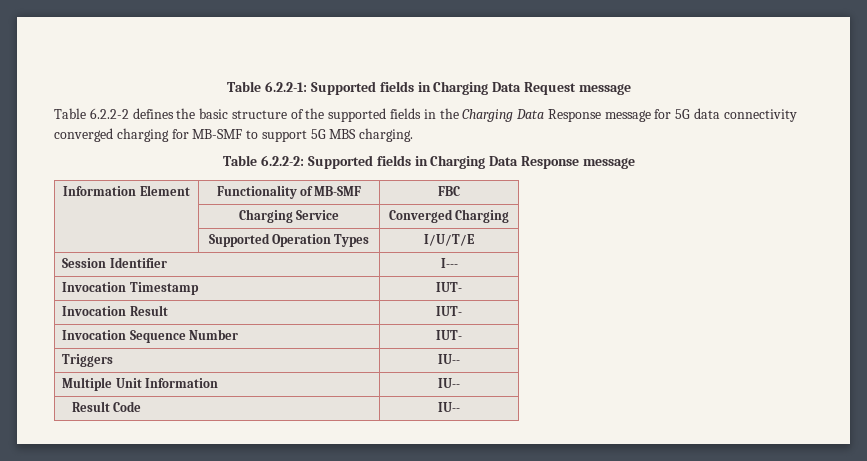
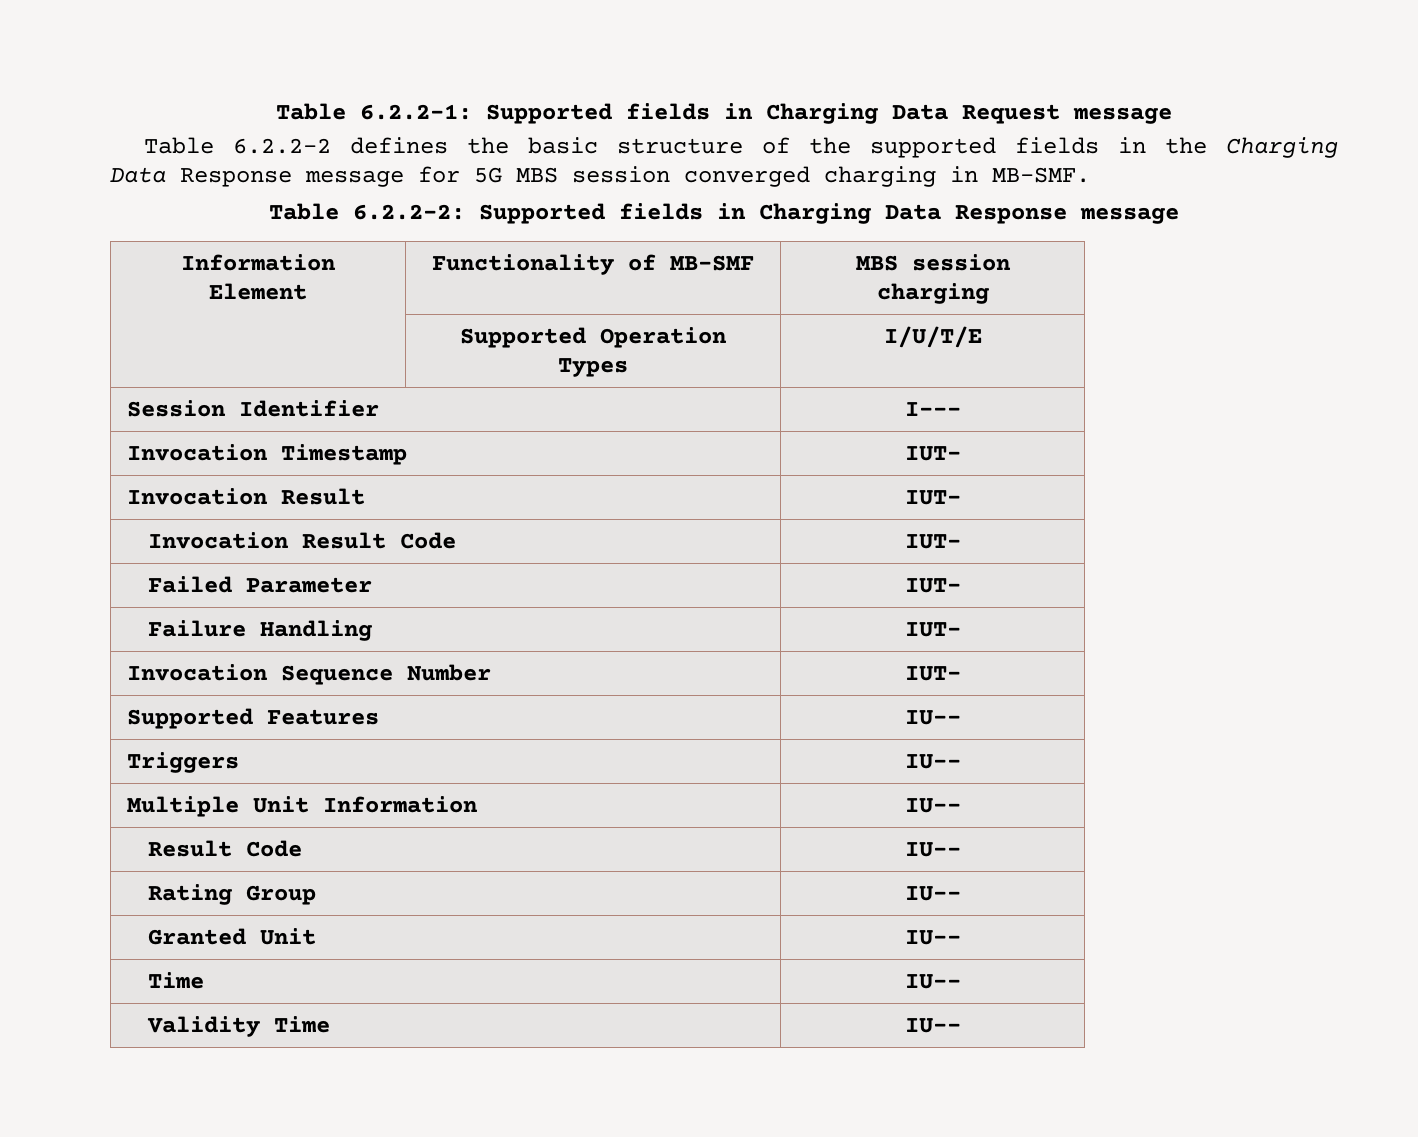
- Table 6.2.2-2 defines the basic structure of the supported fields in the Charging Data Response message for 5G data connectivity converged charging for MB-SMF to support 5G MBS charging.
+ Table 6.2.2-2 defines the basic structure of the supported fields in the Charging Data Response message for 5G MBS session converged charging in MB-SMF.
- Information Element | Functionality of MB-SMF | FBC
- | Charging Service | Converged Charging
+ Information Element | Functionality of MB-SMF | MBS session charging
+ Invocation Result Code | IUT-
+ Failed Parameter | IUT-
+ Failure Handling | IUT-
+ Supported Features | IU--
+ Rating Group | IU--
+ Granted Unit | IU--
+ Time | IU--
+ Validity Time | IU--

